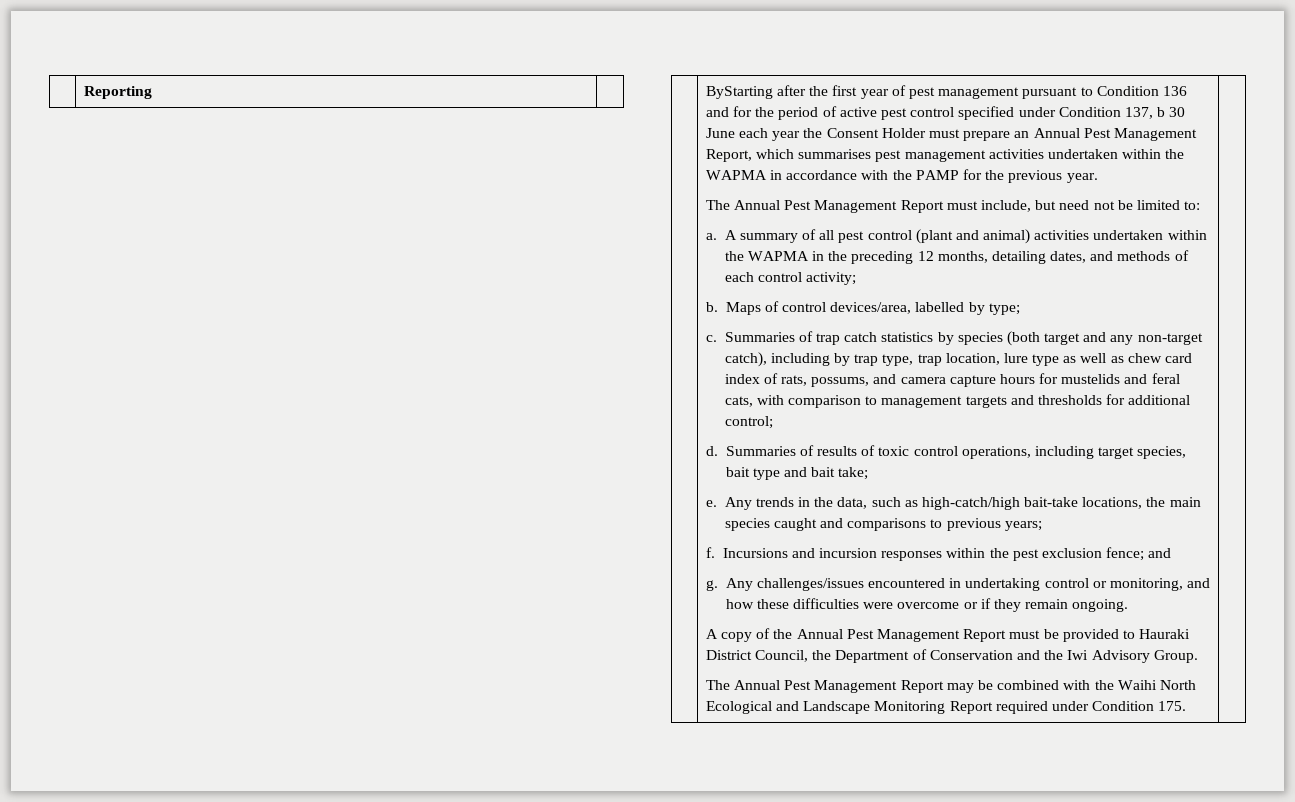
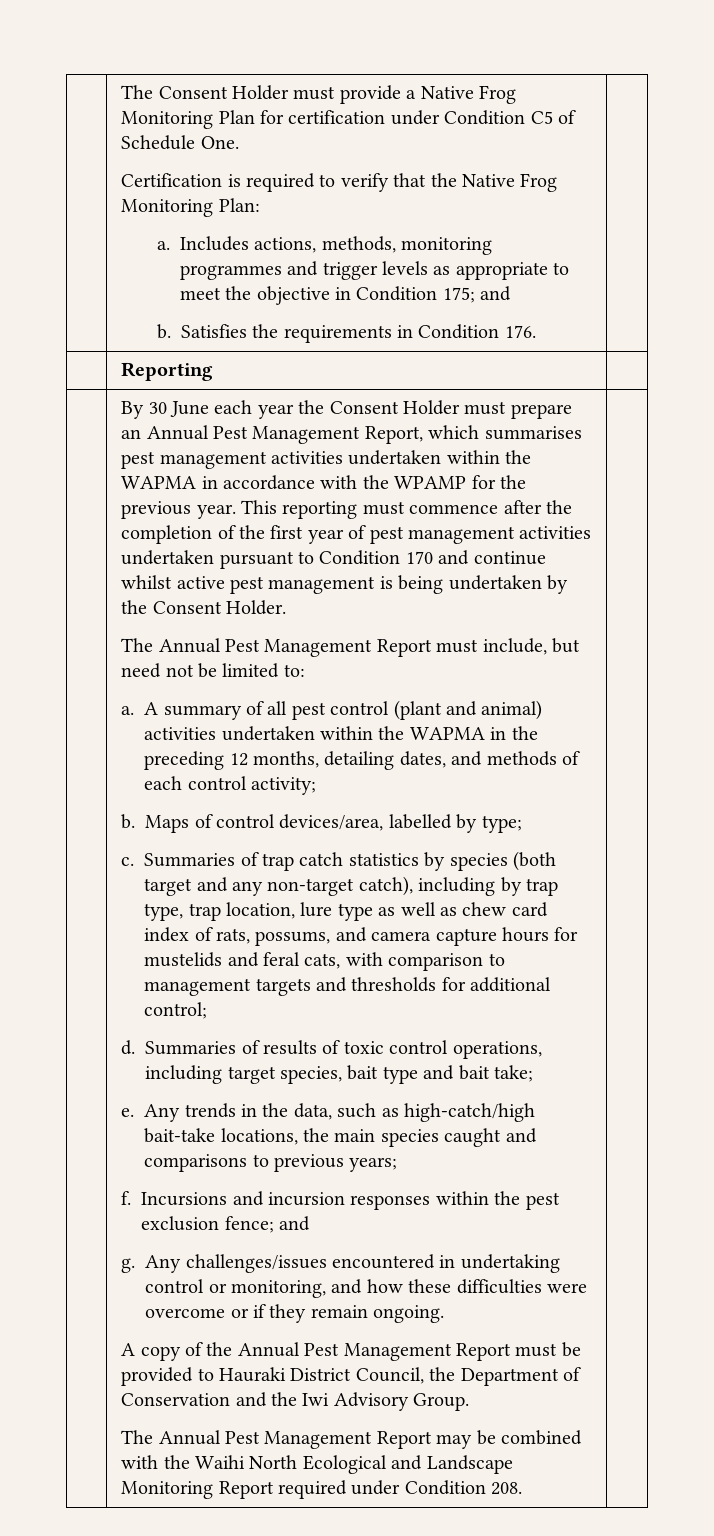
- Reporting |
- | ByStarting after the first year of pest management pursuant to Condition 136 and for the period of active pest control specified under Condition 137, b 30 June each year the Consent Holder must prepare an Annual Pest Management Report, which summarises pest management activities undertaken within the WAPMA in accordance with the PAMP for the previous year.
+ The Consent Holder must provide a Native Frog Monitoring Plan for certification under Condition C5 of Schedule One.
+ Certification is required to verify that the Native Frog Monitoring Plan:
+ a. Includes actions, methods, monitoring programmes and trigger levels as appropriate to meet the objective in Condition 175; and
+ b. Satisfies the requirements in Condition 176. |
+ | Reporting |
+ | By 30 June each year the Consent Holder must prepare an Annual Pest Management Report, which summarises pest management activities undertaken within the WAPMA in accordance with the WPAMP for the previous year. This reporting must commence after the completion of the first year of pest management activities undertaken pursuant to Condition 170 and continue whilst active pest management is being undertaken by the Consent Holder.
- The Annual Pest Management Report may be combined with the Waihi North Ecological and Landscape Monitoring Report required under Condition 175.
+ The Annual Pest Management Report may be combined with the Waihi North Ecological and Landscape Monitoring Report required under Condition 208.

